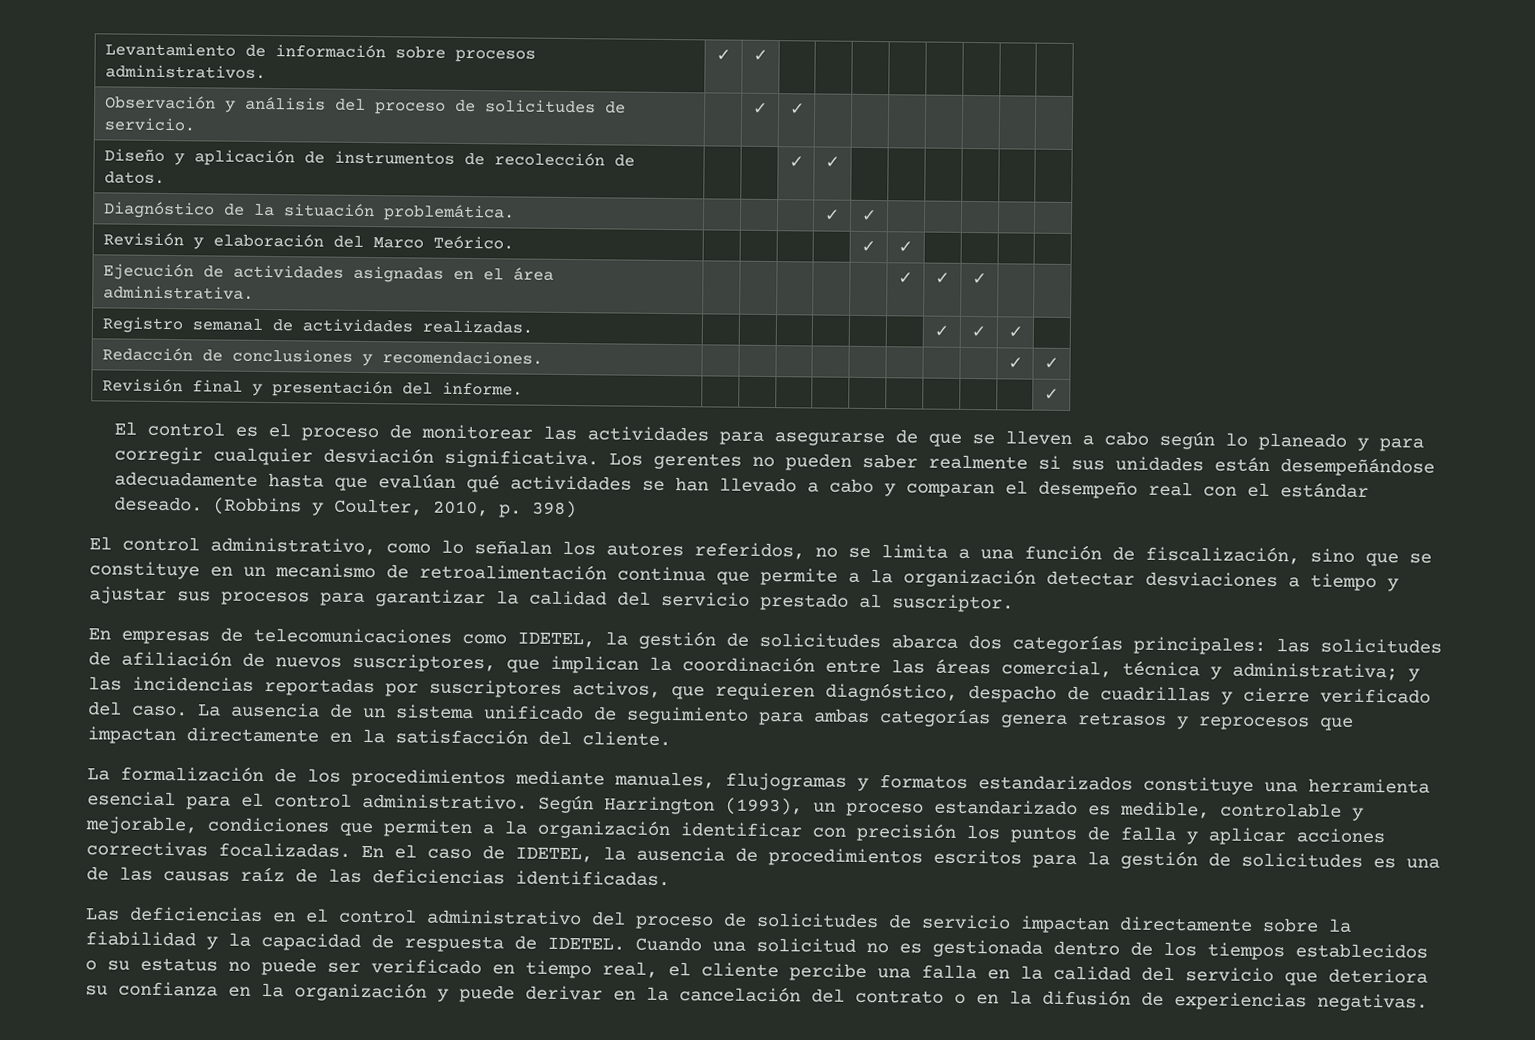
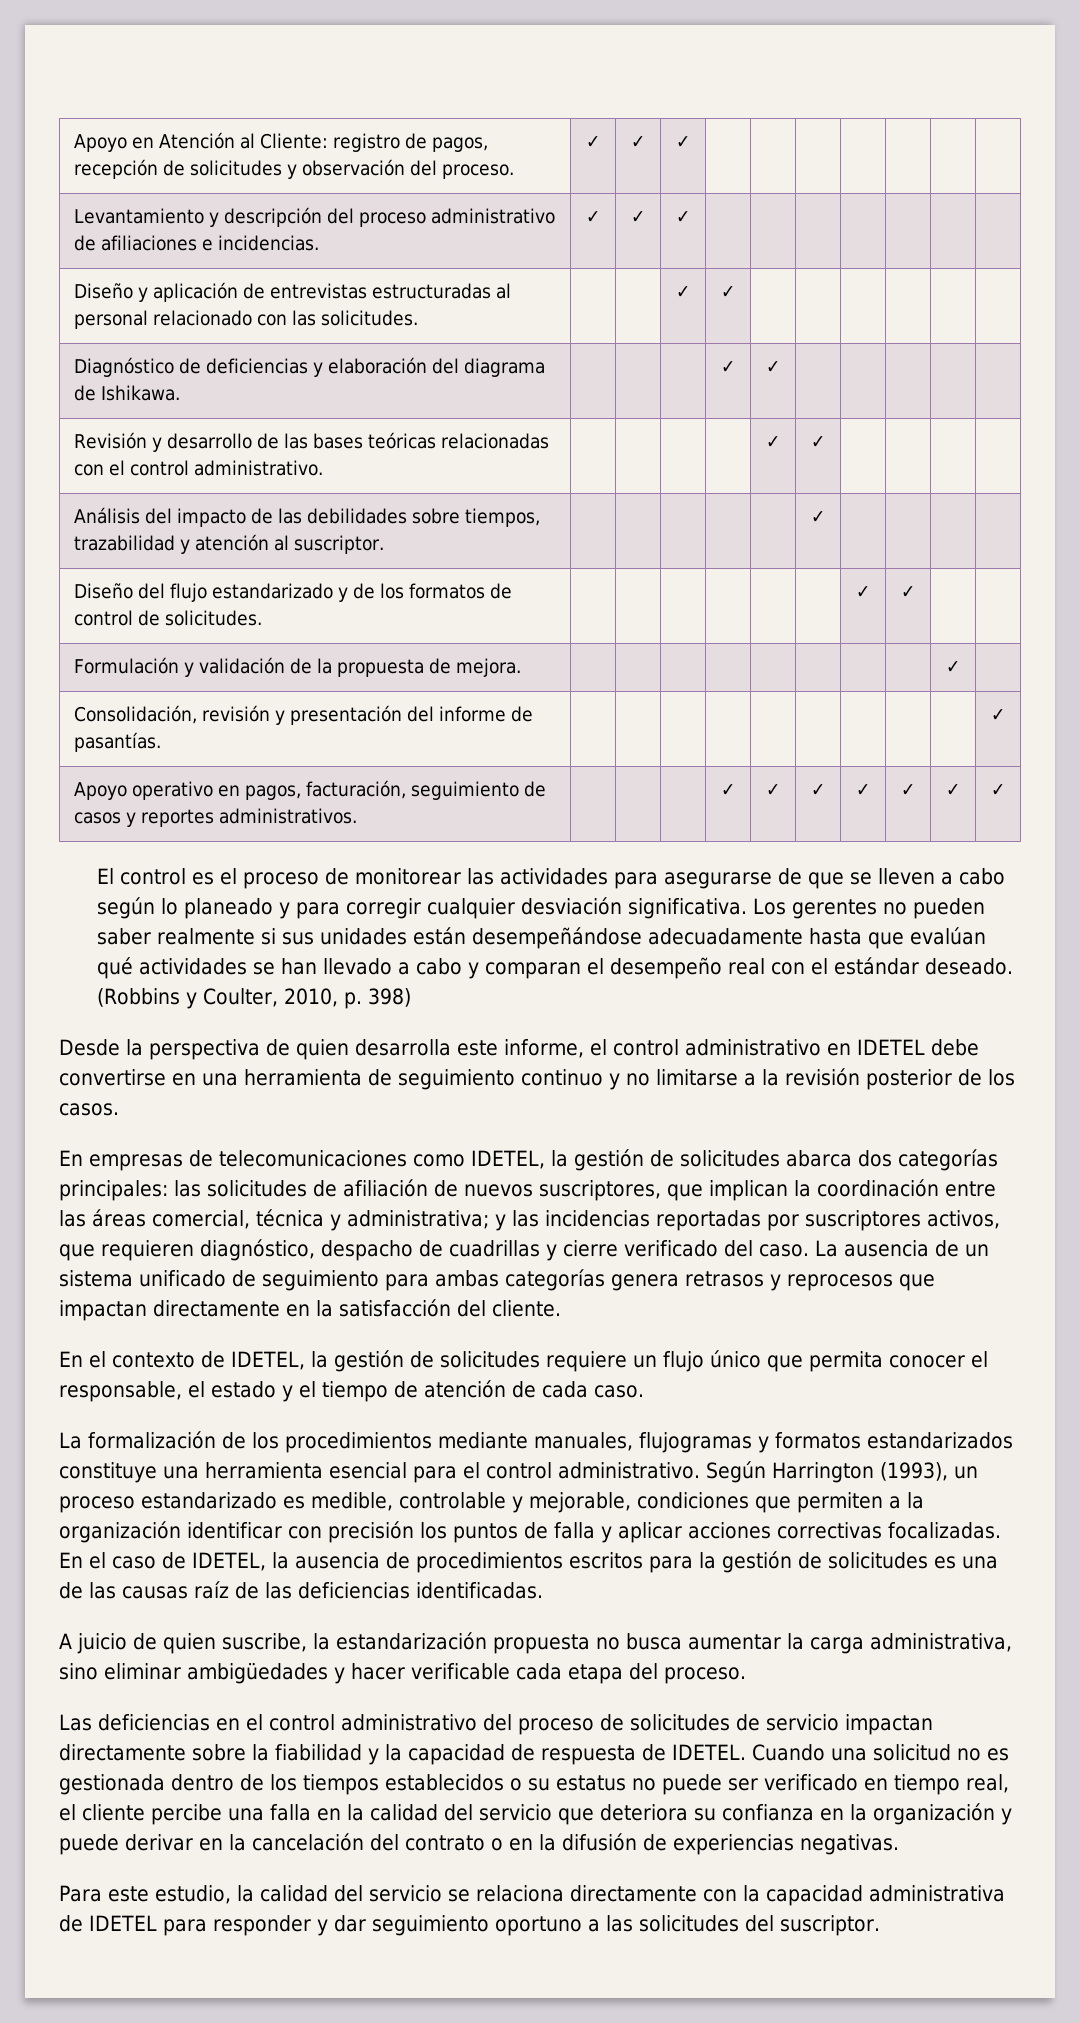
- Levantamiento de información sobre procesos administrativos. | ✓ | ✓ | | | | | | | |
- Observación y análisis del proceso de solicitudes de servicio. | | ✓ | ✓ | | | | | | |
+ Apoyo en Atención al Cliente: registro de pagos, recepción de solicitudes y observación del proceso. | ✓ | ✓ | ✓ | | | | | | |
+ Levantamiento y descripción del proceso administrativo de afiliaciones e incidencias. | ✓ | ✓ | ✓ | | | | | | |
- Diseño y aplicación de instrumentos de recolección de datos. | | | ✓ | ✓ | | | | | |
- Diagnóstico de la situación problemática. | | | | ✓ | ✓ | | | | |
- Revisión y elaboración del Marco Teórico. | | | | | ✓ | ✓ | | | |
- Ejecución de actividades asignadas en el área administrativa. | | | | | | ✓ | ✓ | ✓ | |
- Registro semanal de actividades realizadas. | | | | | | | ✓ | ✓ | ✓ |
- Redacción de conclusiones y recomendaciones. | | | | | | | | | ✓ | ✓
- Revisión final y presentación del informe. | | | | | | | | | | ✓
+ Diseño y aplicación de entrevistas estructuradas al personal relacionado con las solicitudes. | | | ✓ | ✓ | | | | | |
+ Diagnóstico de deficiencias y elaboración del diagrama de Ishikawa. | | | | ✓ | ✓ | | | | |
+ Revisión y desarrollo de las bases teóricas relacionadas con el control administrativo. | | | | | ✓ | ✓ | | | |
+ Análisis del impacto de las debilidades sobre tiempos, trazabilidad y atención al suscriptor. | | | | | | ✓ | | | |
+ Diseño del flujo estandarizado y de los formatos de control de solicitudes. | | | | | | | ✓ | ✓ | |
+ Formulación y validación de la propuesta de mejora. | | | | | | | | | ✓ |
+ Consolidación, revisión y presentación del informe de pasantías. | | | | | | | | | | ✓
+ Apoyo operativo en pagos, facturación, seguimiento de casos y reportes administrativos. | | | | ✓ | ✓ | ✓ | ✓ | ✓ | ✓ | ✓
- El control administrativo, como lo señalan los autores referidos, no se limita a una función de fiscalización, sino que se constituye en un mecanismo de retroalimentación continua que permite a la organización detectar desviaciones a tiempo y ajustar sus procesos para garantizar la calidad del servicio prestado al suscriptor.
+ Desde la perspectiva de quien desarrolla este informe, el control administrativo en IDETEL debe convertirse en una herramienta de seguimiento continuo y no limitarse a la revisión posterior de los casos.
+ En el contexto de IDETEL, la gestión de solicitudes requiere un flujo único que permita conocer el responsable, el estado y el tiempo de atención de cada caso.
+ A juicio de quien suscribe, la estandarización propuesta no busca aumentar la carga administrativa, sino eliminar ambigüedades y hacer verificable cada etapa del proceso.
+ Para este estudio, la calidad del servicio se relaciona directamente con la capacidad administrativa de IDETEL para responder y dar seguimiento oportuno a las solicitudes del suscriptor.

